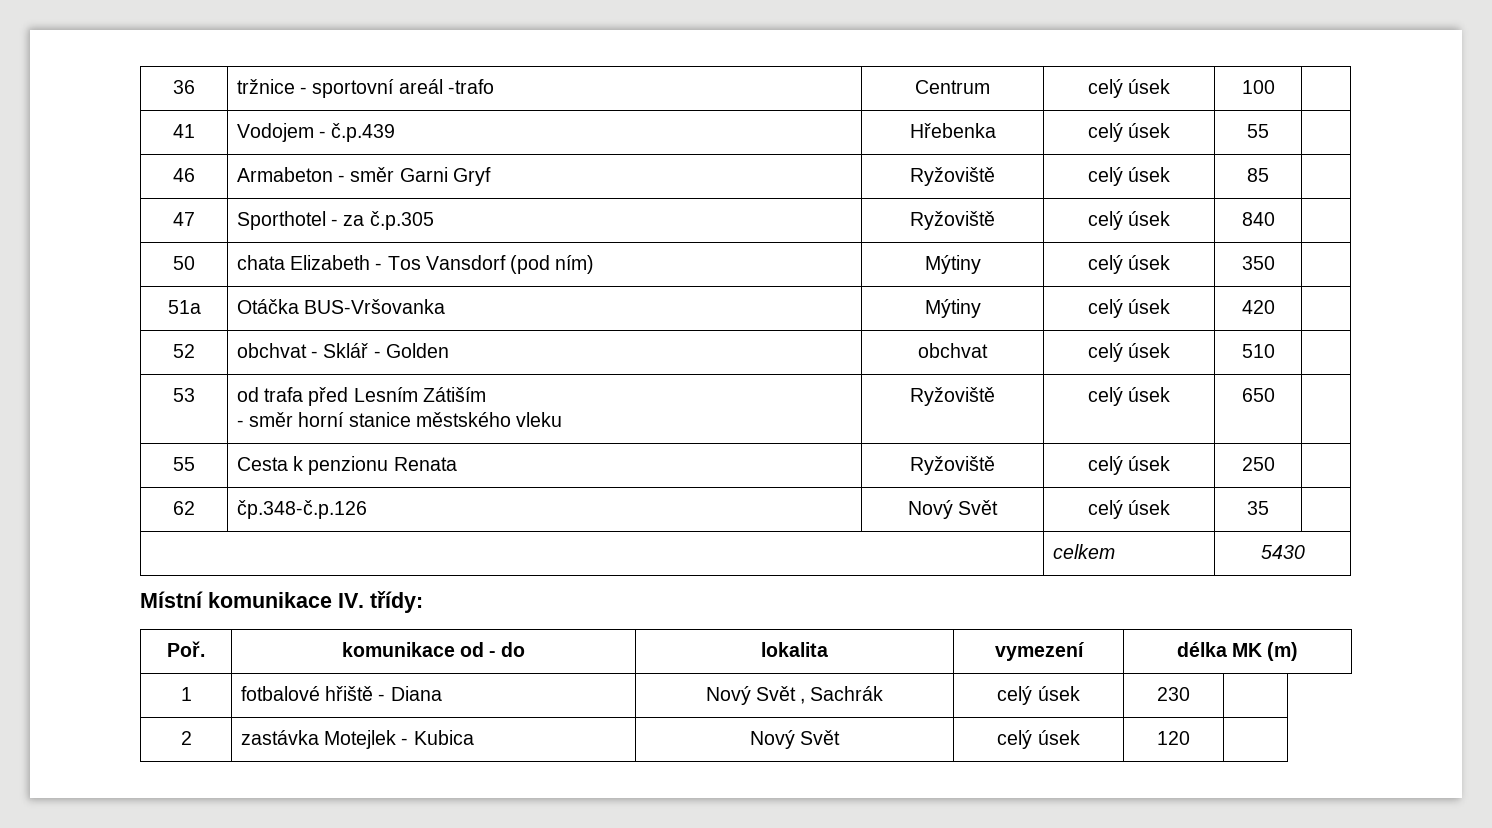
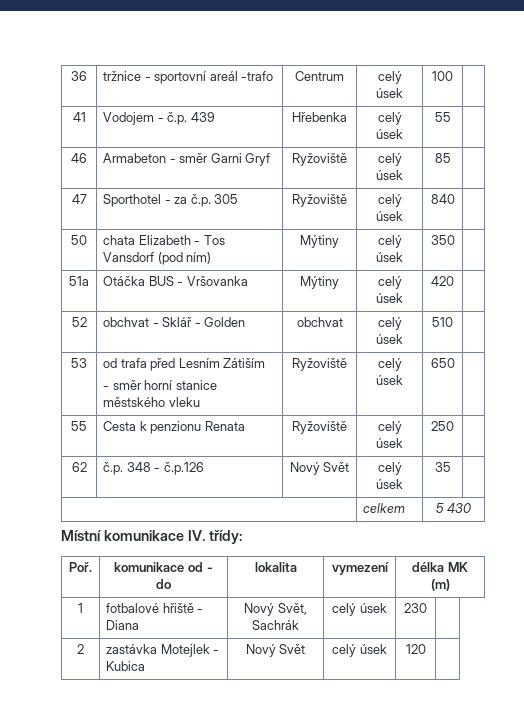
- 41 | Vodojem - č.p.439 | Hřebenka | celý úsek | 55 |
+ 41 | Vodojem - č.p. 439 | Hřebenka | celý úsek | 55 |
- 47 | Sporthotel - za č.p.305 | Ryžoviště | celý úsek | 840 |
+ 47 | Sporthotel - za č.p. 305 | Ryžoviště | celý úsek | 840 |
- 51a | Otáčka BUS-Vršovanka | Mýtiny | celý úsek | 420 |
+ 51a | Otáčka BUS - Vršovanka | Mýtiny | celý úsek | 420 |
- 62 | čp.348-č.p.126 | Nový Svět | celý úsek | 35 |
+ 62 | č.p. 348 - č.p.126 | Nový Svět | celý úsek | 35 |
- | celkem | 5430
+ | celkem | 5 430
- 1 | fotbalové hřiště - Diana | Nový Svět , Sachrák | celý úsek | 230 |
+ 1 | fotbalové hřiště - Diana | Nový Svět, Sachrák | celý úsek | 230 |

